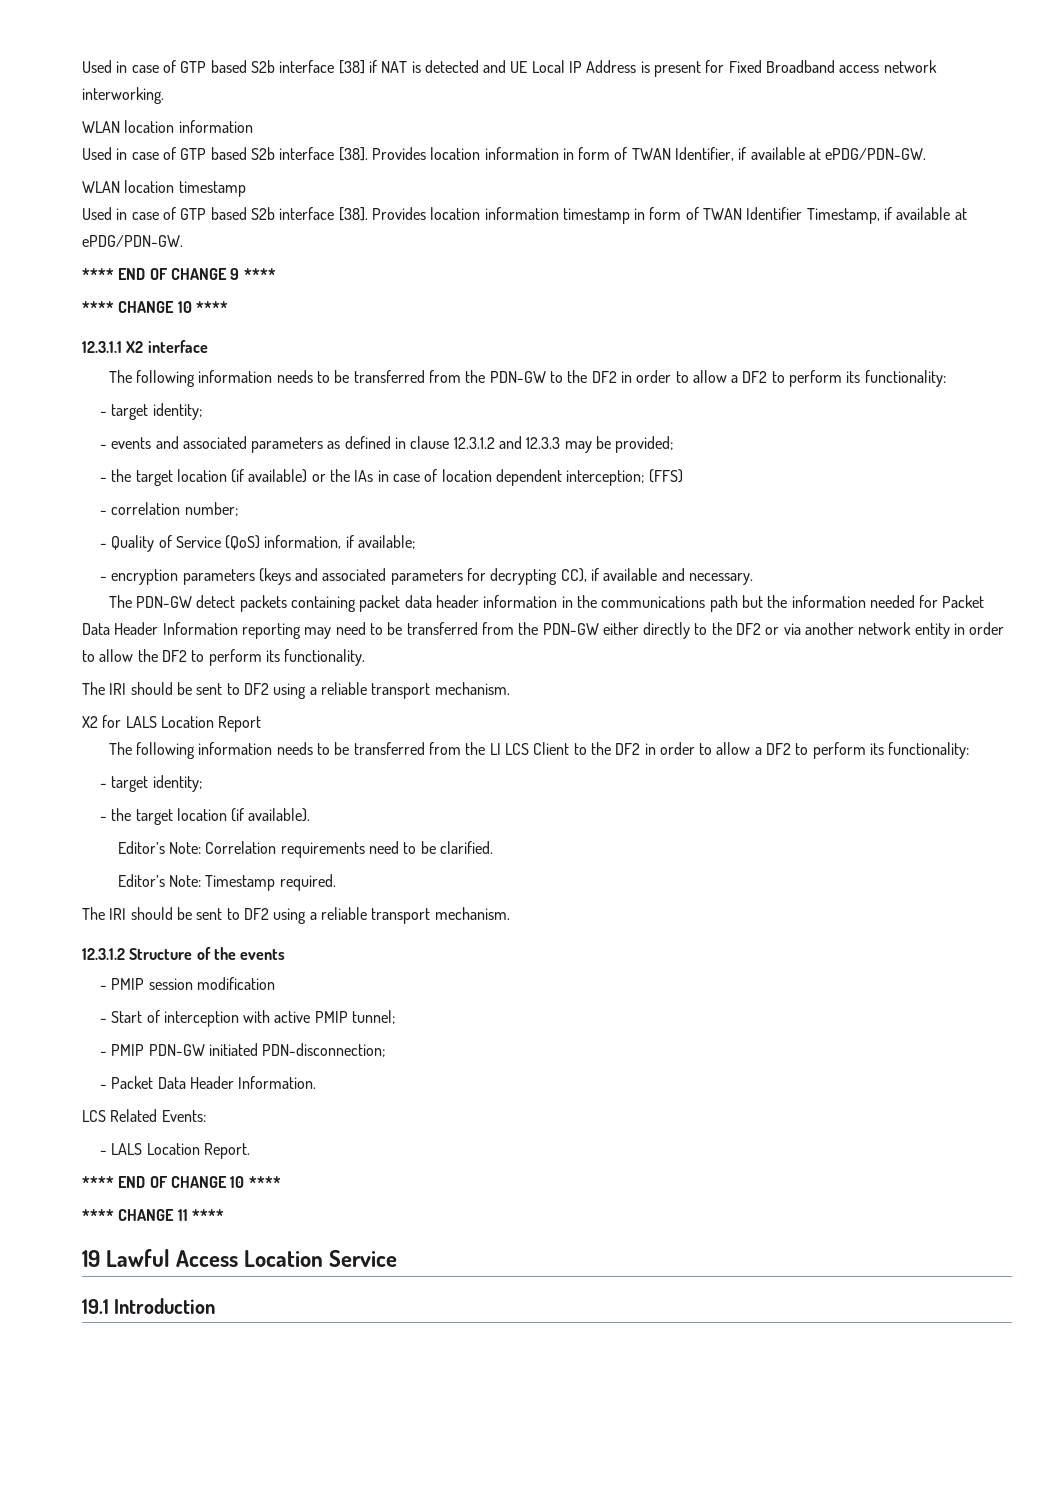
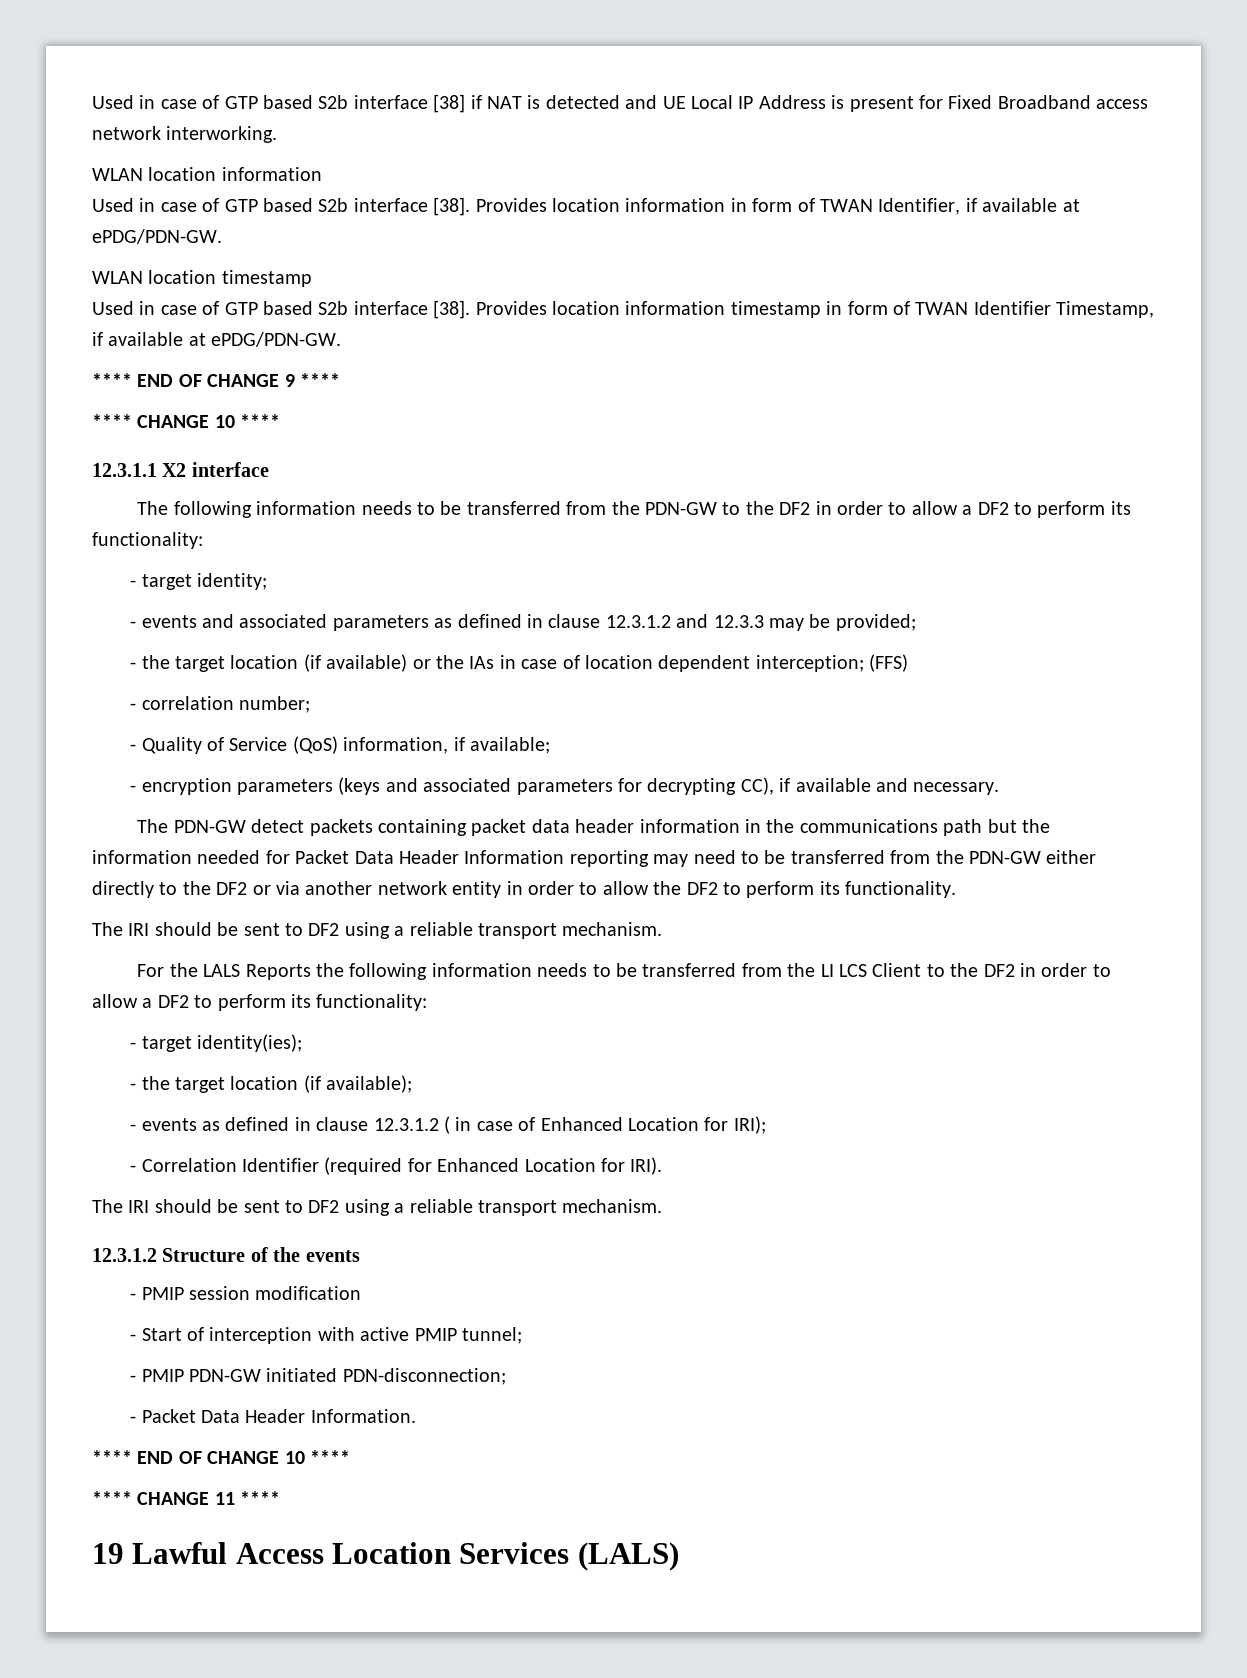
- X2 for LALS Location Report
- The following information needs to be transferred from the LI LCS Client to the DF2 in order to allow a DF2 to perform its functionality:
- - target identity;
- - the target location (if available).
- Editor’s Note: Correlation requirements need to be clarified.
- Editor’s Note: Timestamp required.
+ For the LALS Reports the following information needs to be transferred from the LI LCS Client to the DF2 in order to allow a DF2 to perform its functionality:
+ - target identity(ies);
+ - the target location (if available);
+ - events as defined in clause 12.3.1.2 ( in case of Enhanced Location for IRI);
+ - Correlation Identifier (required for Enhanced Location for IRI).
- LCS Related Events:
- - LALS Location Report.
- 19 Lawful Access Location Service
- 19.1 Introduction
+ 19 Lawful Access Location Services (LALS)

